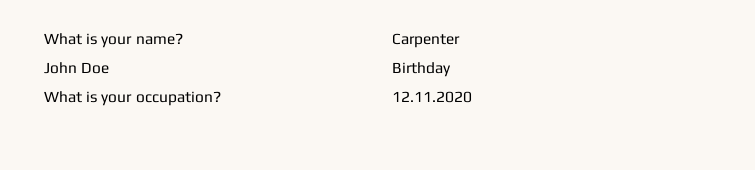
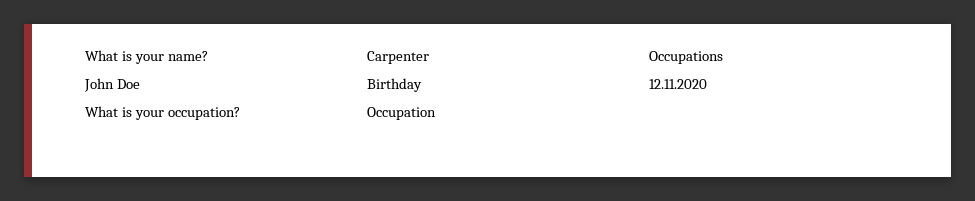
+ Occupation
+ Occupations

